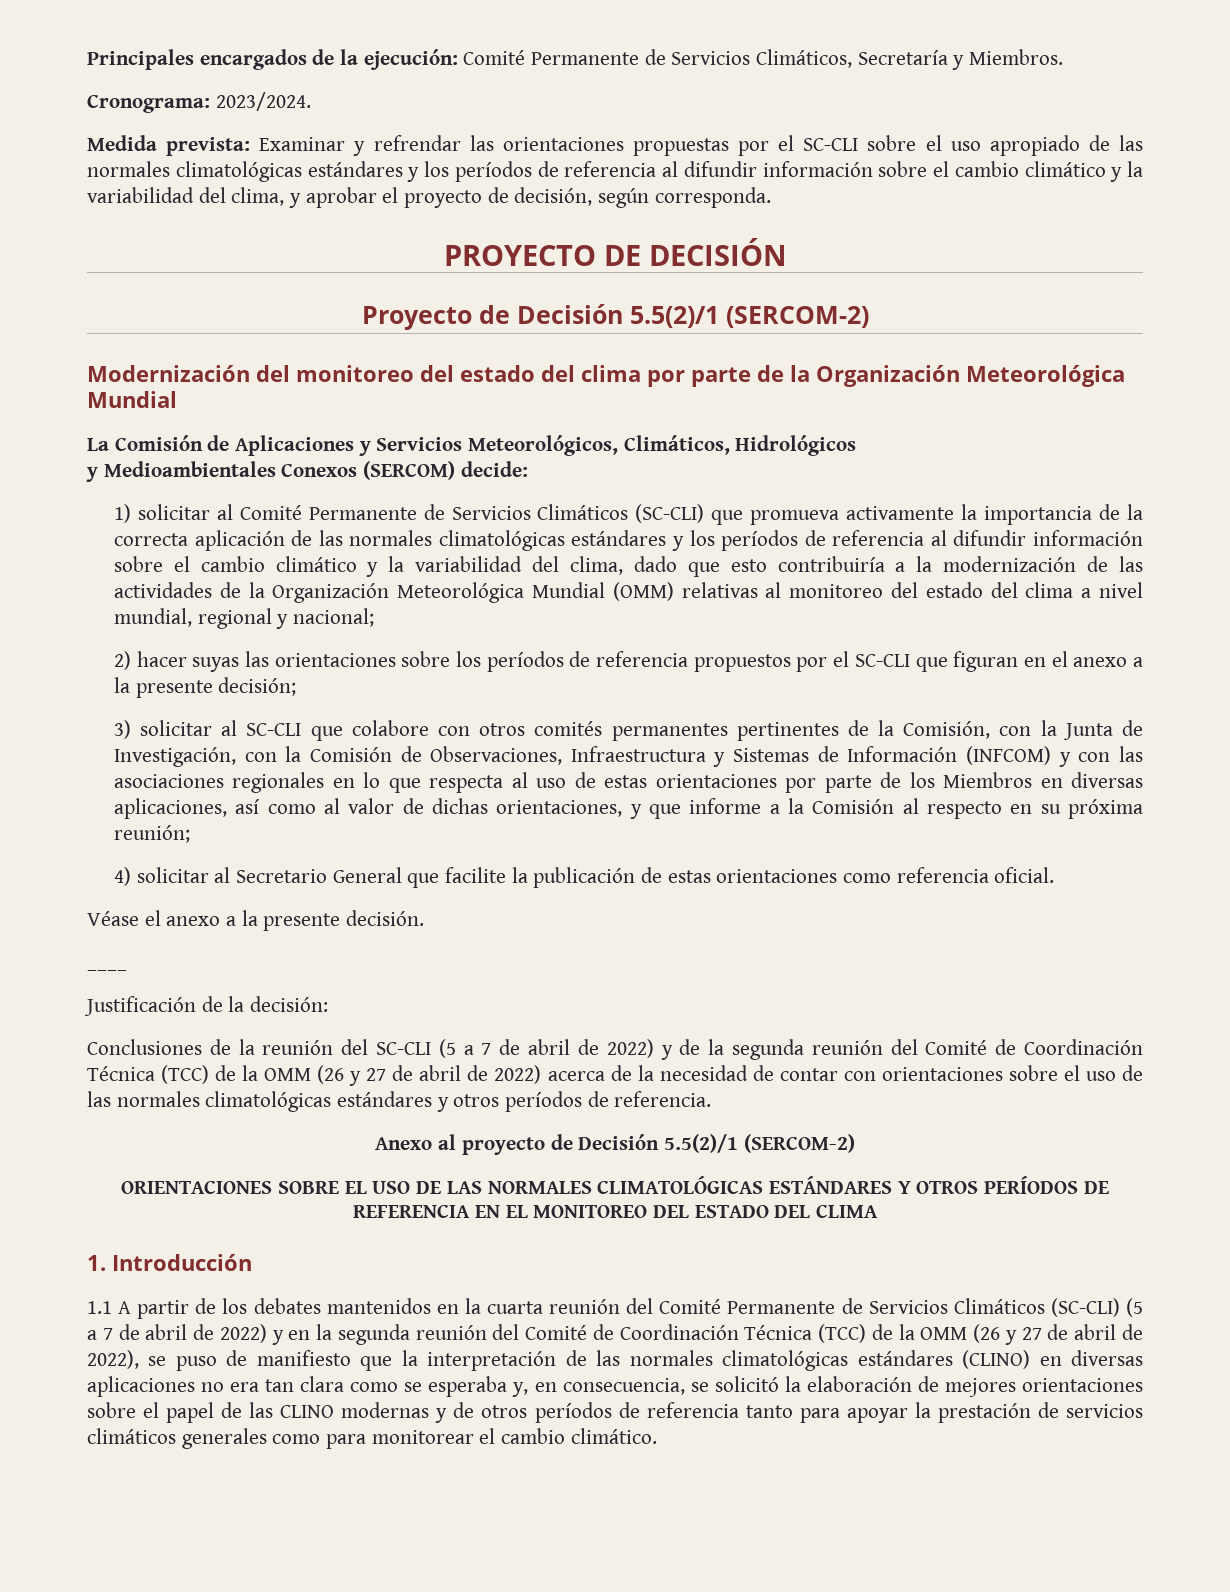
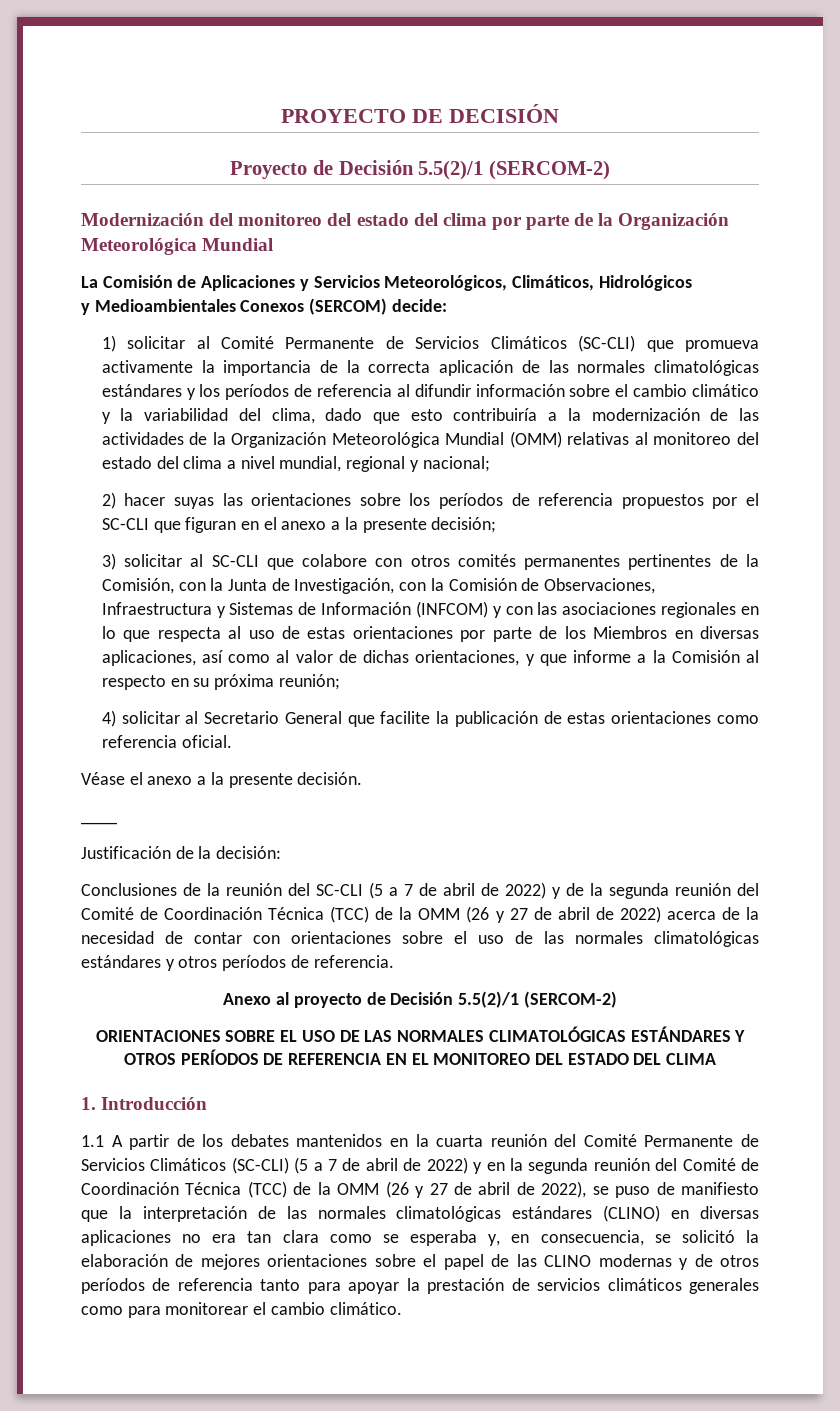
- Principales encargados de la ejecución: Comité Permanente de Servicios Climáticos, Secretaría y Miembros.
- Cronograma: 2023/2024.
- Medida prevista: Examinar y refrendar las orientaciones propuestas por el SC-CLI sobre el uso apropiado de las normales climatológicas estándares y los períodos de referencia al difundir información sobre el cambio climático y la variabilidad del clima, y aprobar el proyecto de decisión, según corresponda.

